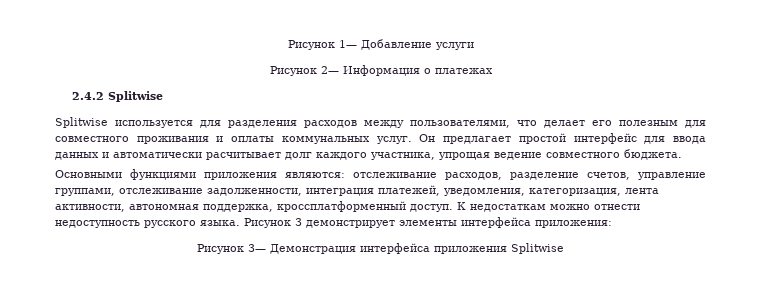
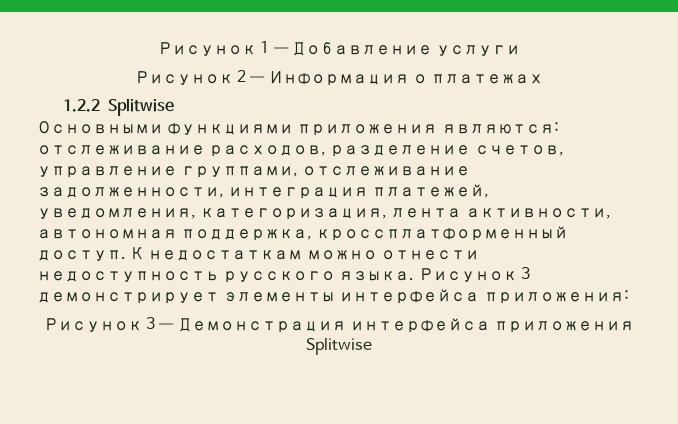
- Рисунок 1— Добавление услуги
+ Рисунок 1 — Добавление услуги
- Рисунок 2— Информация о платежах
+ Рисунок 2 — Информация о платежах
- 2.4.2 Splitwise
- Splitwise используется для разделения расходов между пользователями, что делает его полезным для совместного проживания и оплаты коммунальных услуг. Он предлагает простой интерфейс для ввода данных и автоматически расчитывает долг каждого участника, упрощая ведение совместного бюджета.
+ 1.2.2 Splitwise
- Рисунок 3— Демонстрация интерфейса приложения Splitwise
+ Рисунок 3 — Демонстрация интерфейса приложения Splitwise

